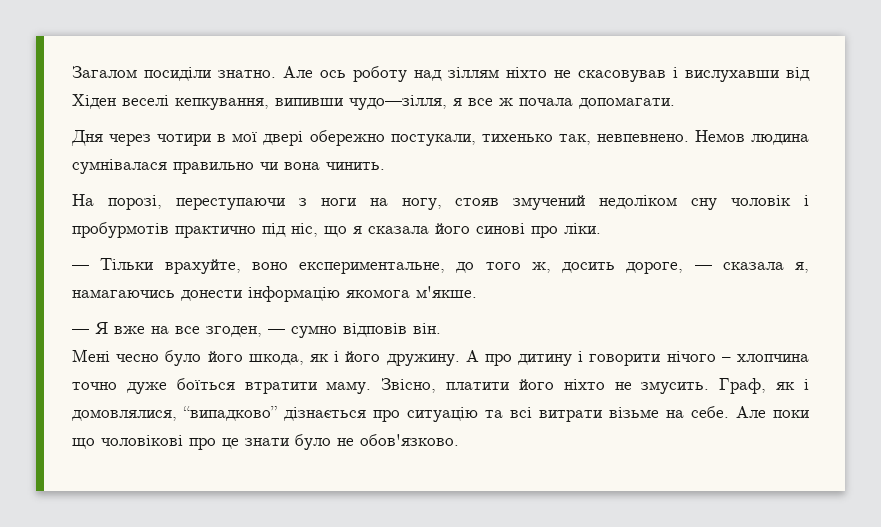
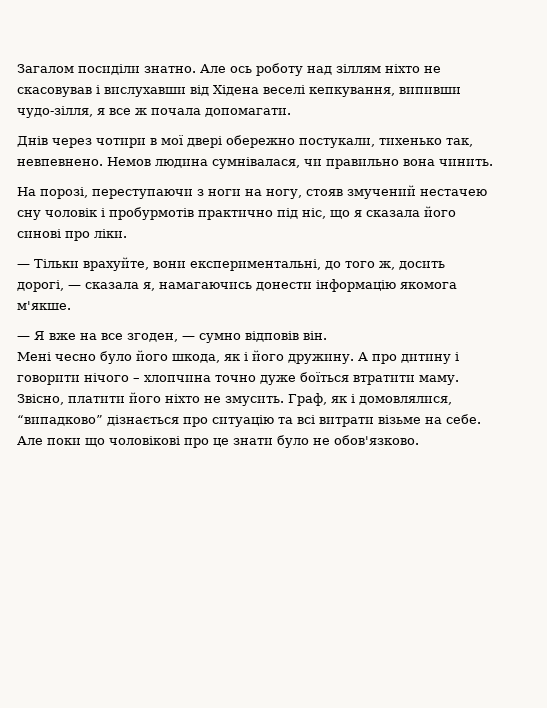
- Але ось роботу над зіллям ніхто не скасовував і вислухавши від Хіден веселі кепкування, випивши чудо—зілля, я все ж почала допомагати.
+ Але ось роботу над зіллям ніхто не скасовував і вислухавши від Хідена веселі кепкування, випивши чудо-зілля, я все ж почала допомагати.
- Дня через чотири в мої двері обережно постукали, тихенько так, невпевнено.
+ Днів через чотири в мої двері обережно постукали, тихенько так, невпевнено.
- Немов людина сумнівалася правильно чи вона чинить.
+ Немов людина сумнівалася, чи правильно вона чинить.
- На порозі, переступаючи з ноги на ногу, стояв змучений недоліком сну чоловік і пробурмотів практично під ніс, що я сказала його синові про ліки.
+ На порозі, переступаючи з ноги на ногу, стояв змучений нестачею сну чоловік і пробурмотів практично під ніс, що я сказала його синові про ліки.
- — Тільки врахуйте, воно експериментальне, до того ж, досить дороге, — сказала я, намагаючись донести інформацію якомога м'якше.
+ — Тільки врахуйте, вони експериментальні, до того ж, досить дорогі, — сказала я, намагаючись донести інформацію якомога м'якше.

